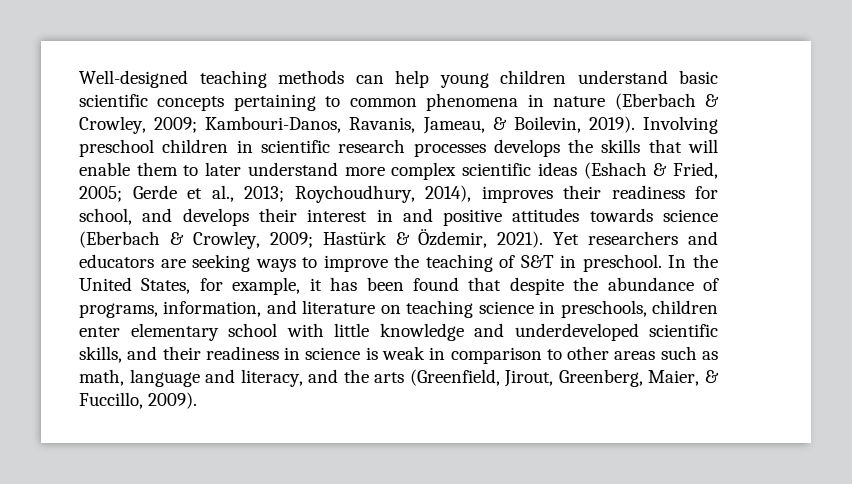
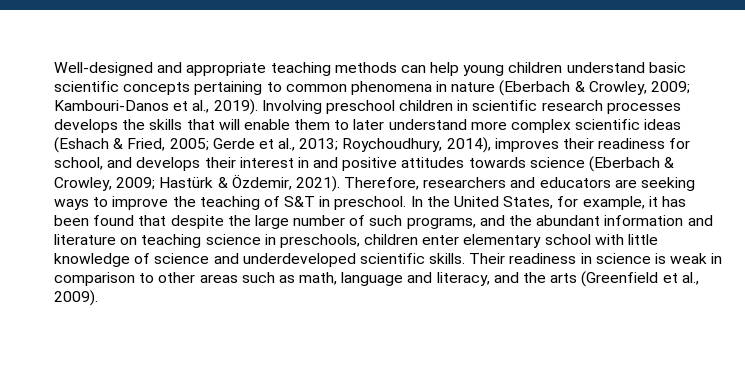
- Well-designed teaching methods can help young children understand basic scientific concepts pertaining to common phenomena in nature (Eberbach & Crowley, 2009; Kambouri-Danos, Ravanis, Jameau, & Boilevin, 2019).
+ Well-designed and appropriate teaching methods can help young children understand basic scientific concepts pertaining to common phenomena in nature (Eberbach & Crowley, 2009; Kambouri-Danos et al., 2019).
- Yet researchers and educators are seeking ways to improve the teaching of S&T in preschool.
+ Therefore, researchers and educators are seeking ways to improve the teaching of S&T in preschool.
- In the United States, for example, it has been found that despite the abundance of programs, information, and literature on teaching science in preschools, children enter elementary school with little knowledge and underdeveloped scientific skills, and their readiness in science is weak in comparison to other areas such as math, language and literacy, and the arts (Greenfield, Jirout, Greenberg, Maier, & Fuccillo, 2009).
+ In the United States, for example, it has been found that despite the large number of such programs, and the abundant information and literature on teaching science in preschools, children enter elementary school with little knowledge of science and underdeveloped scientific skills. Their readiness in science is weak in comparison to other areas such as math, language and literacy, and the arts (Greenfield et al., 2009).

